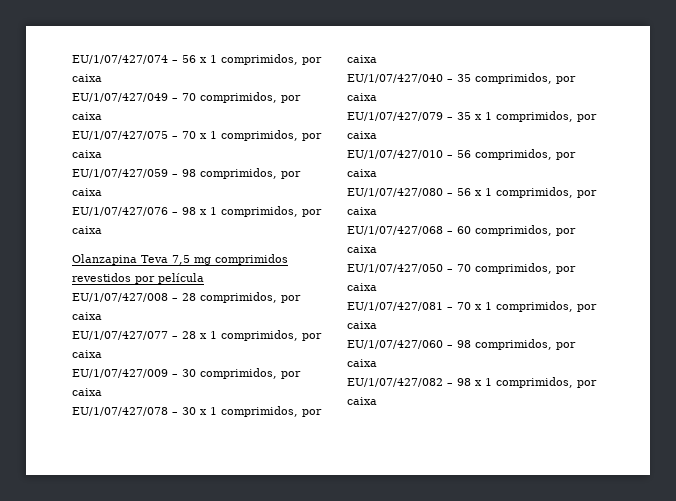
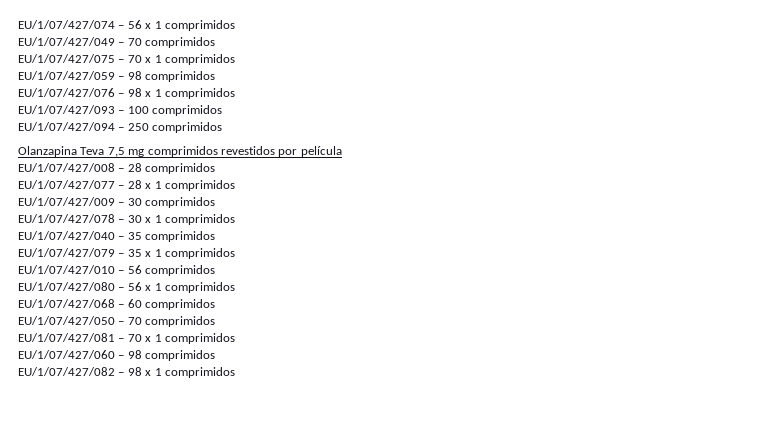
- EU/1/07/427/074 – 56 x 1 comprimidos, por caixa
+ EU/1/07/427/074 – 56 x 1 comprimidos
- EU/1/07/427/049 – 70 comprimidos, por caixa
+ EU/1/07/427/049 – 70 comprimidos
- EU/1/07/427/075 – 70 x 1 comprimidos, por caixa
+ EU/1/07/427/075 – 70 x 1 comprimidos
- EU/1/07/427/059 – 98 comprimidos, por caixa
+ EU/1/07/427/059 – 98 comprimidos
- EU/1/07/427/076 – 98 x 1 comprimidos, por caixa
+ EU/1/07/427/076 – 98 x 1 comprimidos
+ EU/1/07/427/093 – 100 comprimidos
+ EU/1/07/427/094 – 250 comprimidos
- EU/1/07/427/008 – 28 comprimidos, por caixa
+ EU/1/07/427/008 – 28 comprimidos
- EU/1/07/427/077 – 28 x 1 comprimidos, por caixa
+ EU/1/07/427/077 – 28 x 1 comprimidos
- EU/1/07/427/009 – 30 comprimidos, por caixa
+ EU/1/07/427/009 – 30 comprimidos
- EU/1/07/427/078 – 30 x 1 comprimidos, por caixa
+ EU/1/07/427/078 – 30 x 1 comprimidos
- EU/1/07/427/040 – 35 comprimidos, por caixa
+ EU/1/07/427/040 – 35 comprimidos
- EU/1/07/427/079 – 35 x 1 comprimidos, por caixa
+ EU/1/07/427/079 – 35 x 1 comprimidos
- EU/1/07/427/010 – 56 comprimidos, por caixa
+ EU/1/07/427/010 – 56 comprimidos
- EU/1/07/427/080 – 56 x 1 comprimidos, por caixa
+ EU/1/07/427/080 – 56 x 1 comprimidos
- EU/1/07/427/068 – 60 comprimidos, por caixa
+ EU/1/07/427/068 – 60 comprimidos
- EU/1/07/427/050 – 70 comprimidos, por caixa
+ EU/1/07/427/050 – 70 comprimidos
- EU/1/07/427/081 – 70 x 1 comprimidos, por caixa
+ EU/1/07/427/081 – 70 x 1 comprimidos
- EU/1/07/427/060 – 98 comprimidos, por caixa
+ EU/1/07/427/060 – 98 comprimidos
- EU/1/07/427/082 – 98 x 1 comprimidos, por caixa
+ EU/1/07/427/082 – 98 x 1 comprimidos

